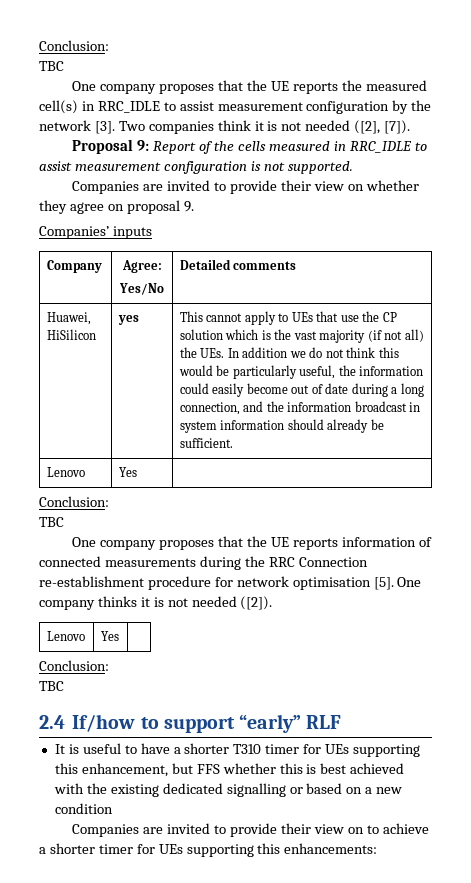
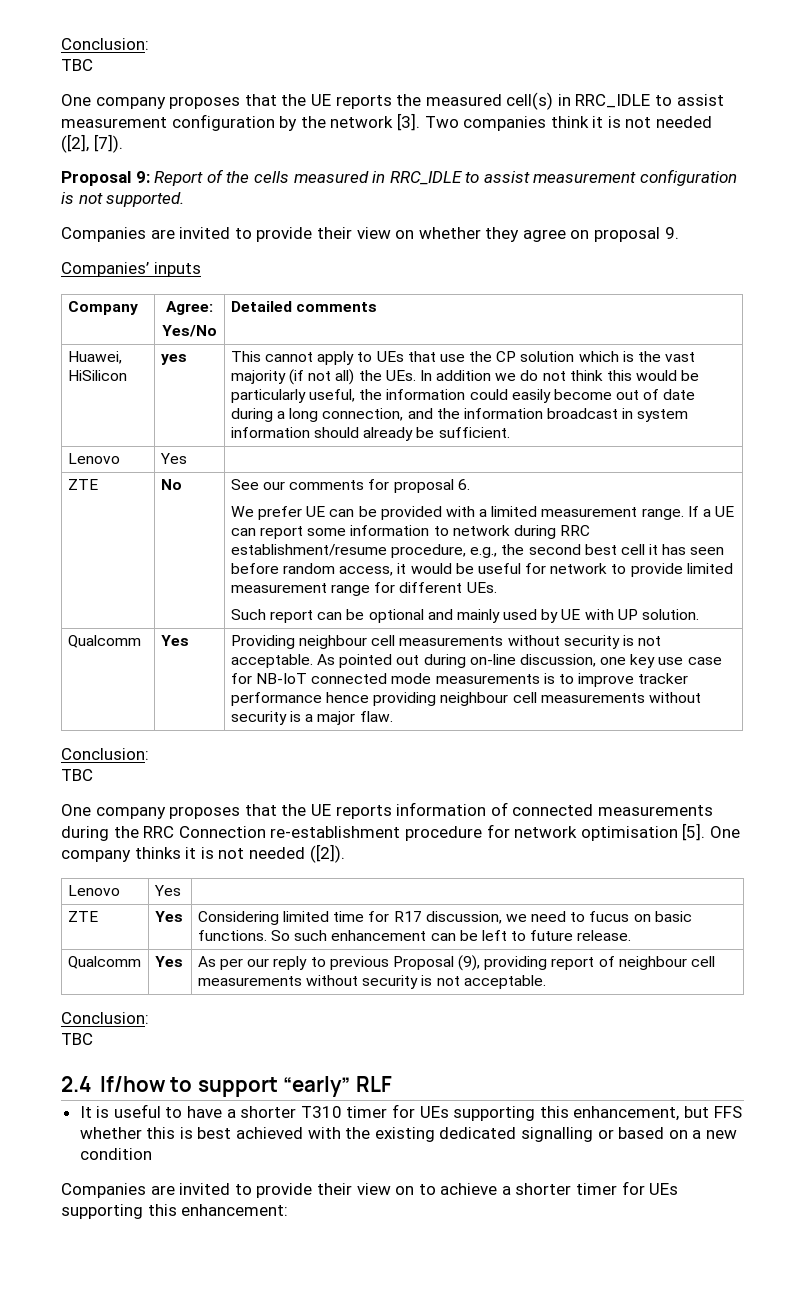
+ ZTE | No | See our comments for proposal 6.
+ We prefer UE can be provided with a limited measurement range. If a UE can report some information to network during RRC establishment/resume procedure, e.g., the second best cell it has seen before random access, it would be useful for network to provide limited measurement range for different UEs.
+ Such report can be optional and mainly used by UE with UP solution.
+ Qualcomm | Yes | Providing neighbour cell measurements without security is not acceptable. As pointed out during on-line discussion, one key use case for NB-IoT connected mode measurements is to improve tracker performance hence providing neighbour cell measurements without security is a major flaw.
+ ZTE | Yes | Considering limited time for R17 discussion, we need to fucus on basic functions. So such enhancement can be left to future release.
+ Qualcomm | Yes | As per our reply to previous Proposal (9), providing report of neighbour cell measurements without security is not acceptable.
- Companies are invited to provide their view on to achieve a shorter timer for UEs supporting this enhancements:
+ Companies are invited to provide their view on to achieve a shorter timer for UEs supporting this enhancement:

